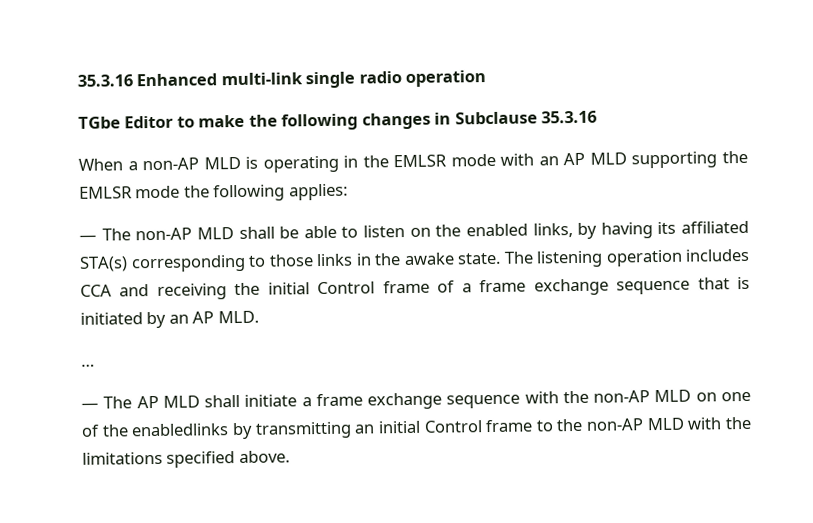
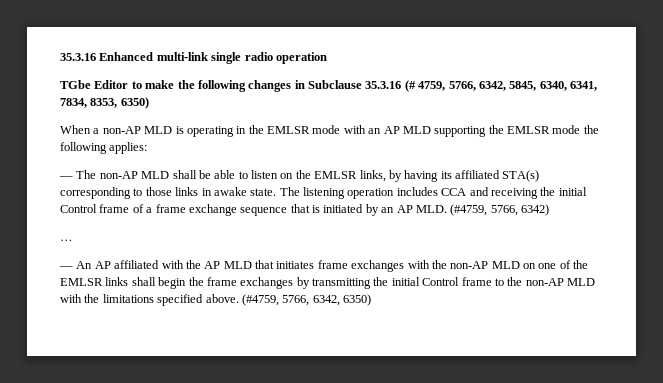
- TGbe Editor to make the following changes in Subclause 35.3.16
+ TGbe Editor to make the following changes in Subclause 35.3.16 (# 4759, 5766, 6342, 5845, 6340, 6341, 7834, 8353, 6350)
- — The non-AP MLD shall be able to listen on the enabled links, by having its affiliated STA(s) corresponding to those links in the awake state.
+ — The non-AP MLD shall be able to listen on the EMLSR links, by having its affiliated STA(s) corresponding to those links in awake state.
- The listening operation includes CCA and receiving the initial Control frame of a frame exchange sequence that is initiated by an AP MLD.
+ The listening operation includes CCA and receiving the initial Control frame of a frame exchange sequence that is initiated by an AP MLD. (#4759, 5766, 6342)
- — The AP MLD shall initiate a frame exchange sequence with the non-AP MLD on one of the enabledlinks by transmitting an initial Control frame to the non-AP MLD with the limitations specified above.
+ — An AP affiliated with the AP MLD that initiates frame exchanges with the non-AP MLD on one of the EMLSR links shall begin the frame exchanges by transmitting the initial Control frame to the non-AP MLD with the limitations specified above.
+ (#4759, 5766, 6342, 6350)

